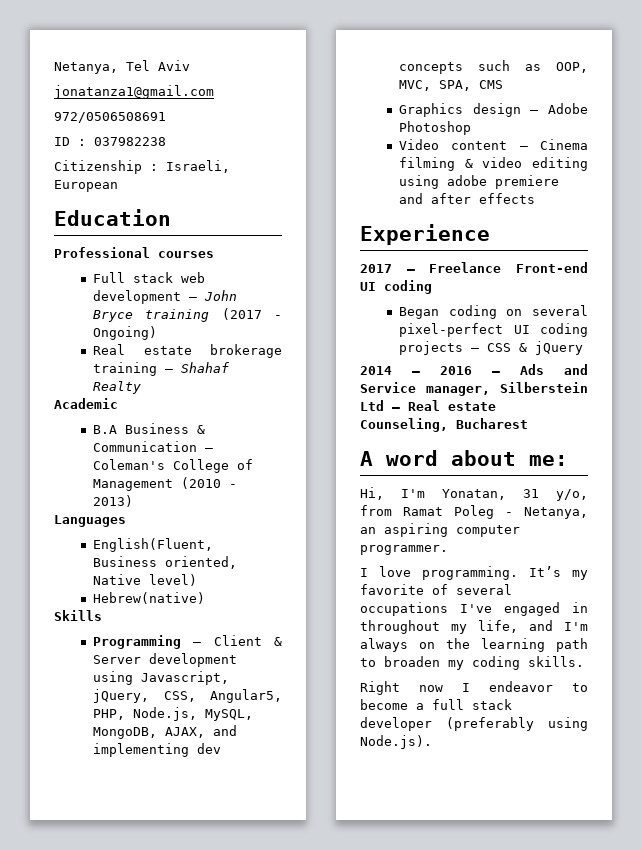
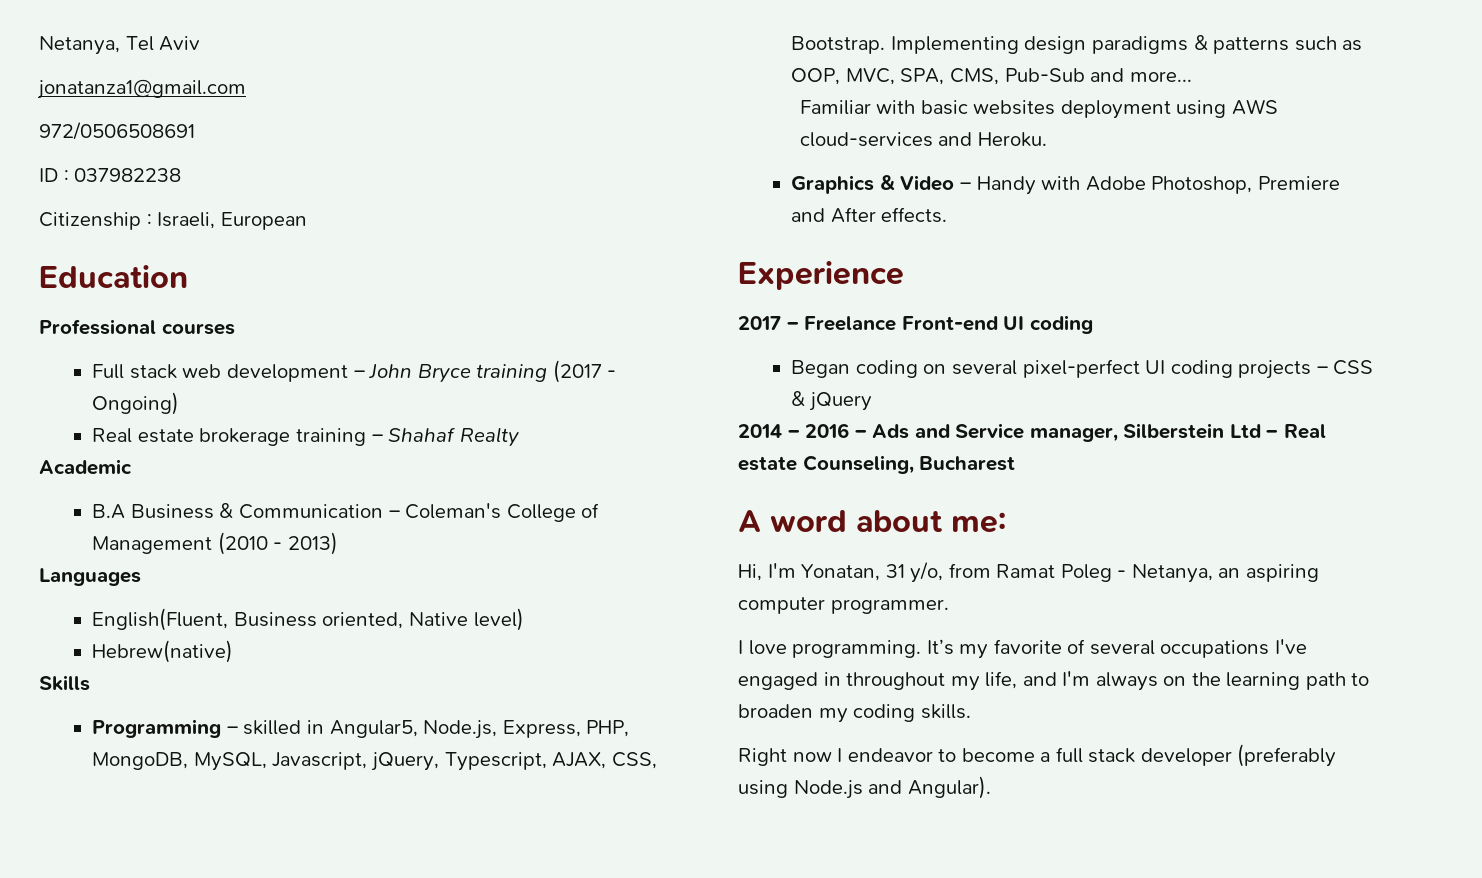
- Programming – Client & Server development using Javascript, jQuery, CSS, Angular5, PHP, Node.js, MySQL, MongoDB, AJAX, and implementing dev concepts such as OOP, MVC, SPA, CMS
- Graphics design – Adobe Photoshop
- Video content – Cinema filming & video editing using adobe premiere and after effects
+ Programming – skilled in Angular5, Node.js, Express, PHP, MongoDB, MySQL, Javascript, jQuery, Typescript, AJAX, CSS, Bootstrap. Implementing design paradigms & patterns such as OOP, MVC, SPA, CMS, Pub-Sub and more...
+ Familiar with basic websites deployment using AWS cloud-services and Heroku.
+ Graphics & Video – Handy with Adobe Photoshop, Premiere and After effects.
- Right now I endeavor to become a full stack developer (preferably using Node.js).
+ Right now I endeavor to become a full stack developer (preferably using Node.js and Angular).

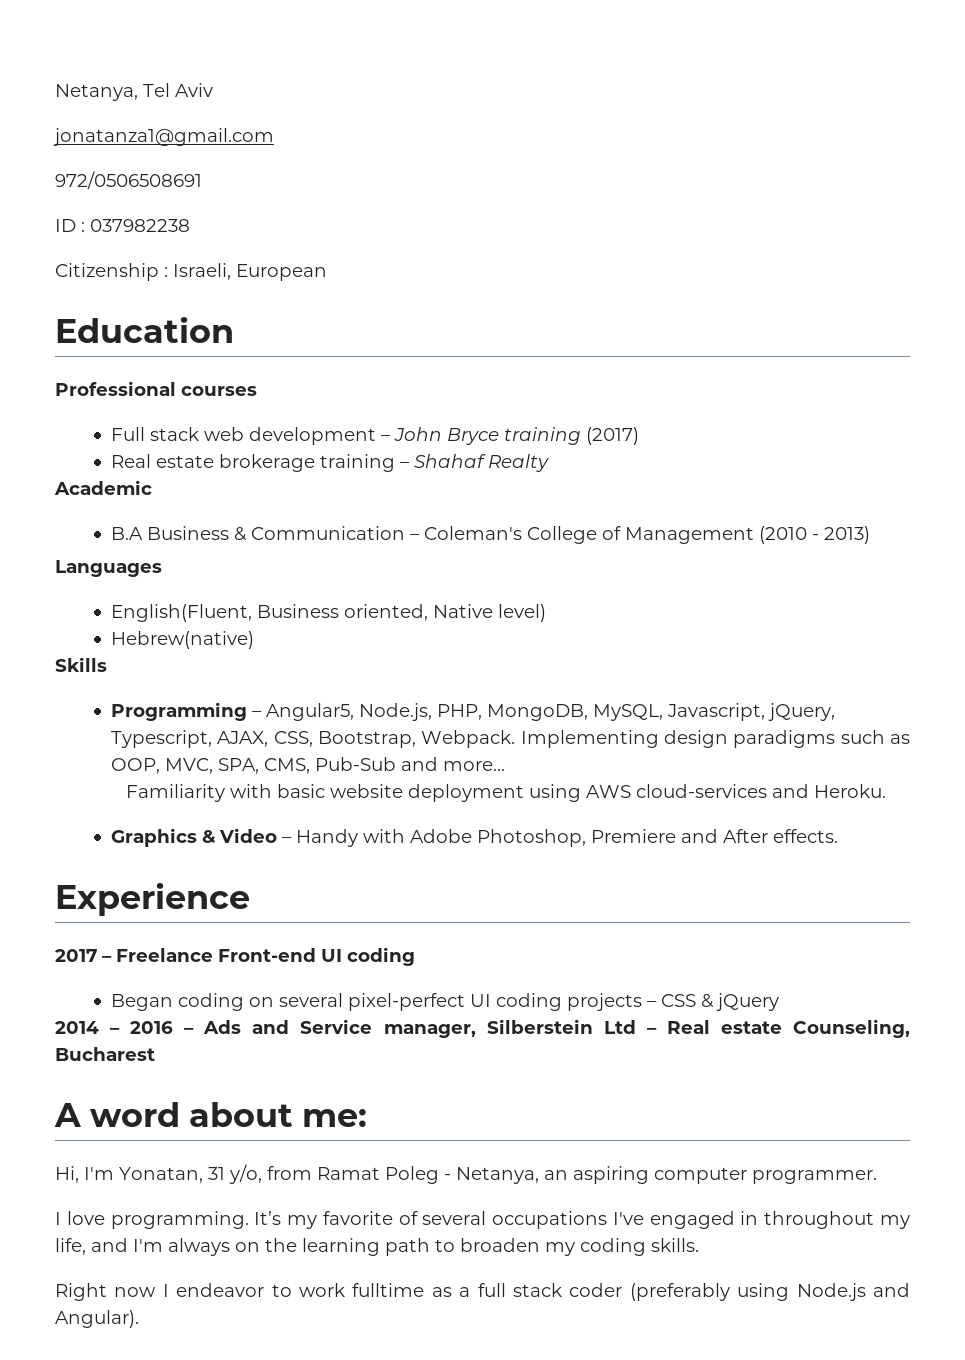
- Full stack web development – John Bryce training (2017 - Ongoing)
+ Full stack web development – John Bryce training (2017)
- Programming – skilled in Angular5, Node.js, Express, PHP, MongoDB, MySQL, Javascript, jQuery, Typescript, AJAX, CSS, Bootstrap.
+ Programming – Angular5, Node.js, PHP, MongoDB, MySQL, Javascript, jQuery, Typescript, AJAX, CSS, Bootstrap, Webpack.
- Implementing design paradigms & patterns such as OOP, MVC, SPA, CMS, Pub-Sub and more...
+ Implementing design paradigms such as OOP, MVC, SPA, CMS, Pub-Sub and more...
- Familiar with basic websites deployment using AWS cloud-services and Heroku.
+ Familiarity with basic website deployment using AWS cloud-services and Heroku.
- Right now I endeavor to become a full stack developer (preferably using Node.js and Angular).
+ Right now I endeavor to work fulltime as a full stack coder (preferably using Node.js and Angular).

